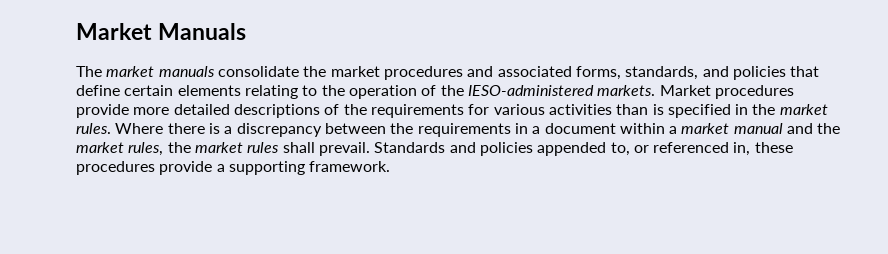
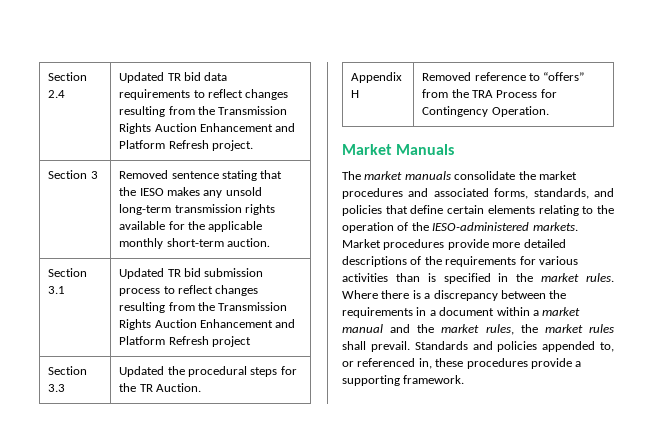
+ Section 2.4 | Updated TR bid data requirements to reflect changes resulting from the Transmission Rights Auction Enhancement and Platform Refresh project.
+ Section 3 | Removed sentence stating that the IESO makes any unsold long-term transmission rights available for the applicable monthly short-term auction.
+ Section 3.1 | Updated TR bid submission process to reflect changes resulting from the Transmission Rights Auction Enhancement and Platform Refresh project
+ Section 3.3 | Updated the procedural steps for the TR Auction.
+ Appendix H | Removed reference to “offers” from the TRA Process for Contingency Operation.

